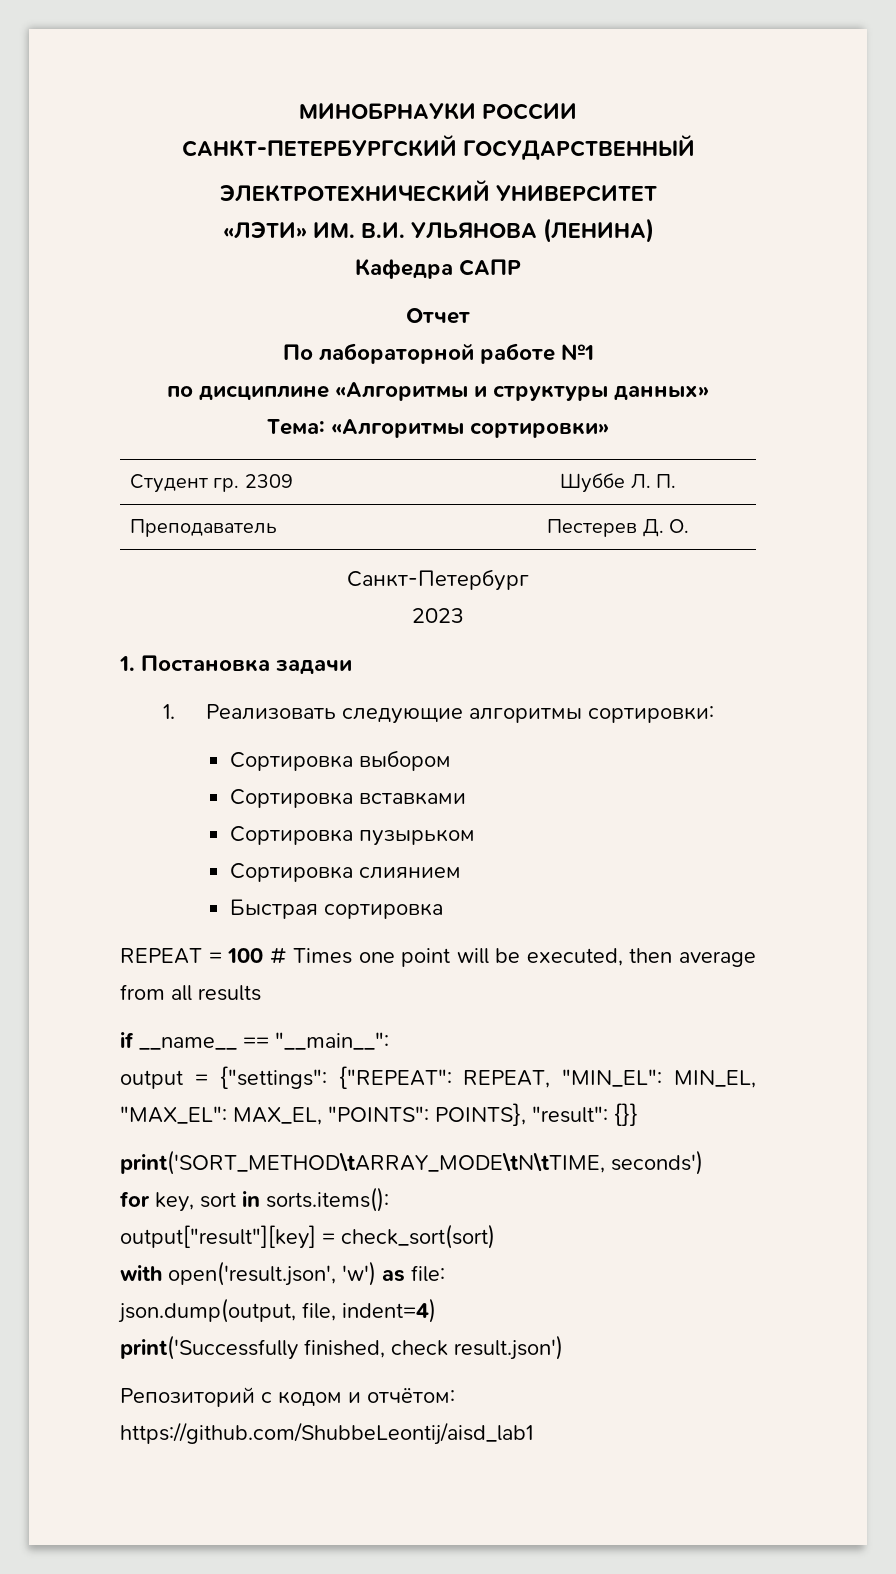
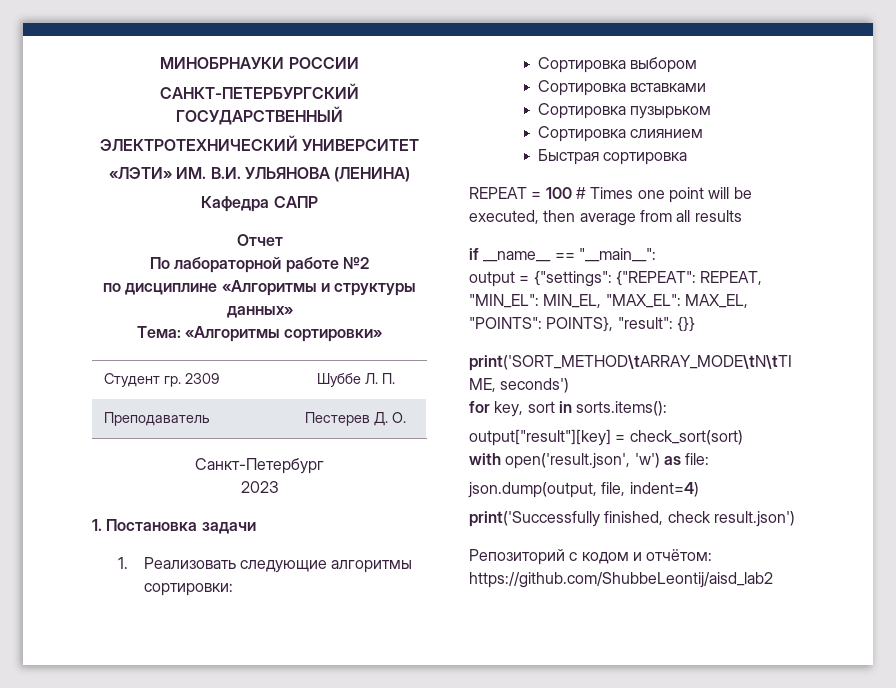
- По лабораторной работе №1
+ По лабораторной работе №2
- Репозиторий с кодом и отчётом: https://github.com/ShubbeLeontij/aisd_lab1
+ Репозиторий с кодом и отчётом: https://github.com/ShubbeLeontij/aisd_lab2

